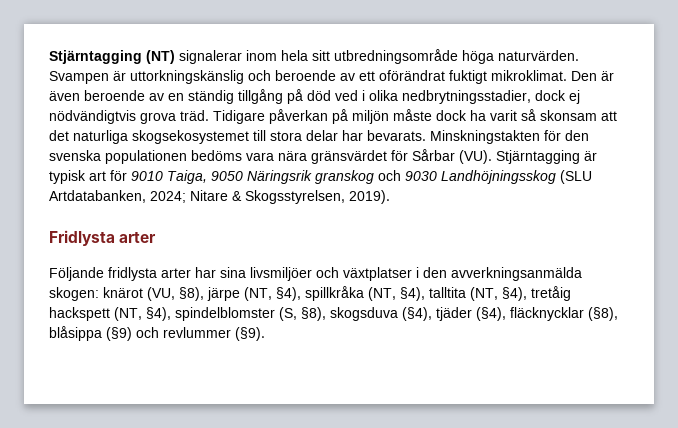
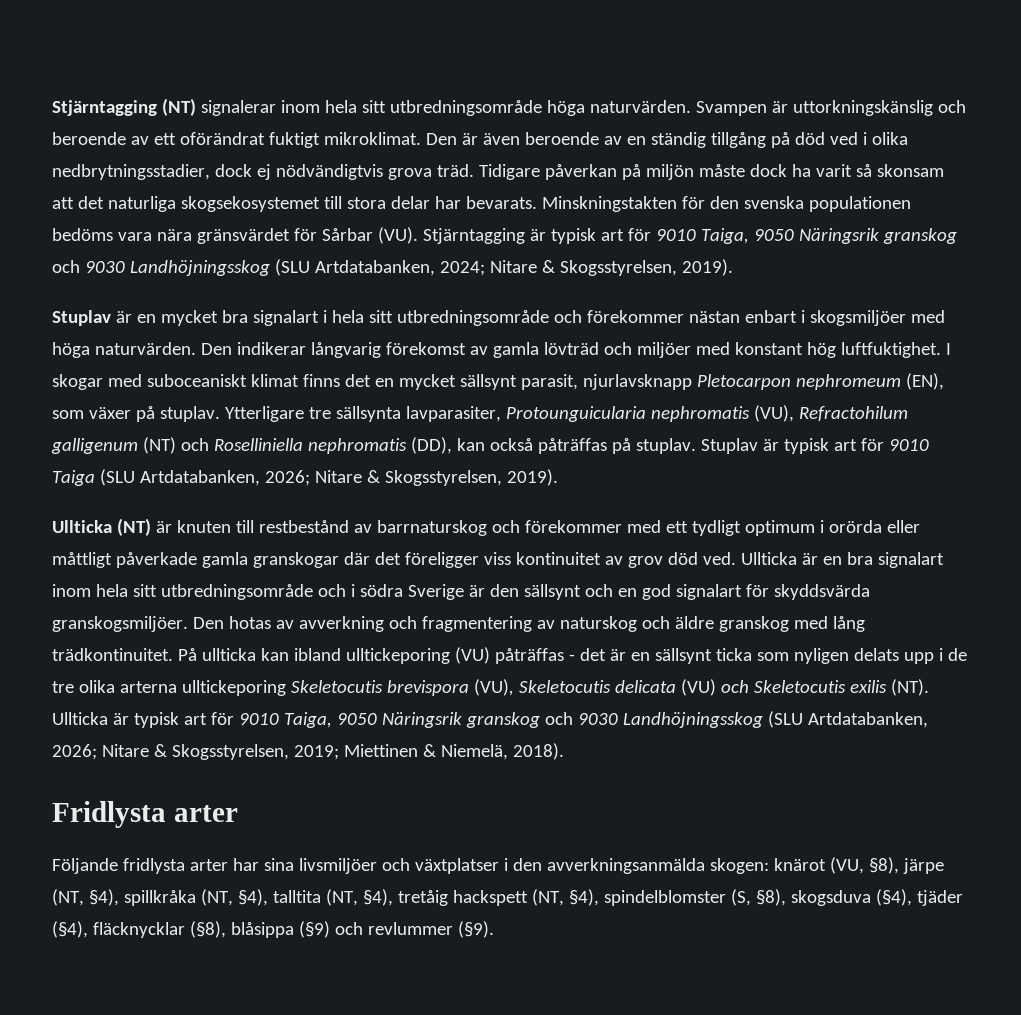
+ Stuplav är en mycket bra signalart i hela sitt utbredningsområde och förekommer nästan enbart i skogsmiljöer med höga naturvärden. Den indikerar långvarig förekomst av gamla lövträd och miljöer med konstant hög luftfuktighet. I skogar med suboceaniskt klimat finns det en mycket sällsynt parasit, njurlavsknapp Pletocarpon nephromeum (EN), som växer på stuplav. Ytterligare tre sällsynta lavparasiter, Protounguicularia nephromatis (VU), Refractohilum galligenum (NT) och Roselliniella nephromatis (DD), kan också påträffas på stuplav. Stuplav är typisk art för 9010 Taiga (SLU Artdatabanken, 2026; Nitare & Skogsstyrelsen, 2019).
+ Ullticka (NT) är knuten till restbestånd av barrnaturskog och förekommer med ett tydligt optimum i orörda eller måttligt påverkade gamla granskogar där det föreligger viss kontinuitet av grov död ved. Ullticka är en bra signalart inom hela sitt utbredningsområde och i södra Sverige är den sällsynt och en god signalart för skyddsvärda granskogsmiljöer. Den hotas av avverkning och fragmentering av naturskog och äldre granskog med lång trädkontinuitet. På ullticka kan ibland ulltickeporing (VU) påträffas - det är en sällsynt ticka som nyligen delats upp i de tre olika arterna ulltickeporing Skeletocutis brevispora (VU), Skeletocutis delicata (VU) och Skeletocutis exilis (NT). Ullticka är typisk art för 9010 Taiga, 9050 Näringsrik granskog och 9030 Landhöjningsskog (SLU Artdatabanken, 2026; Nitare & Skogsstyrelsen, 2019; Miettinen & Niemelä, 2018).

